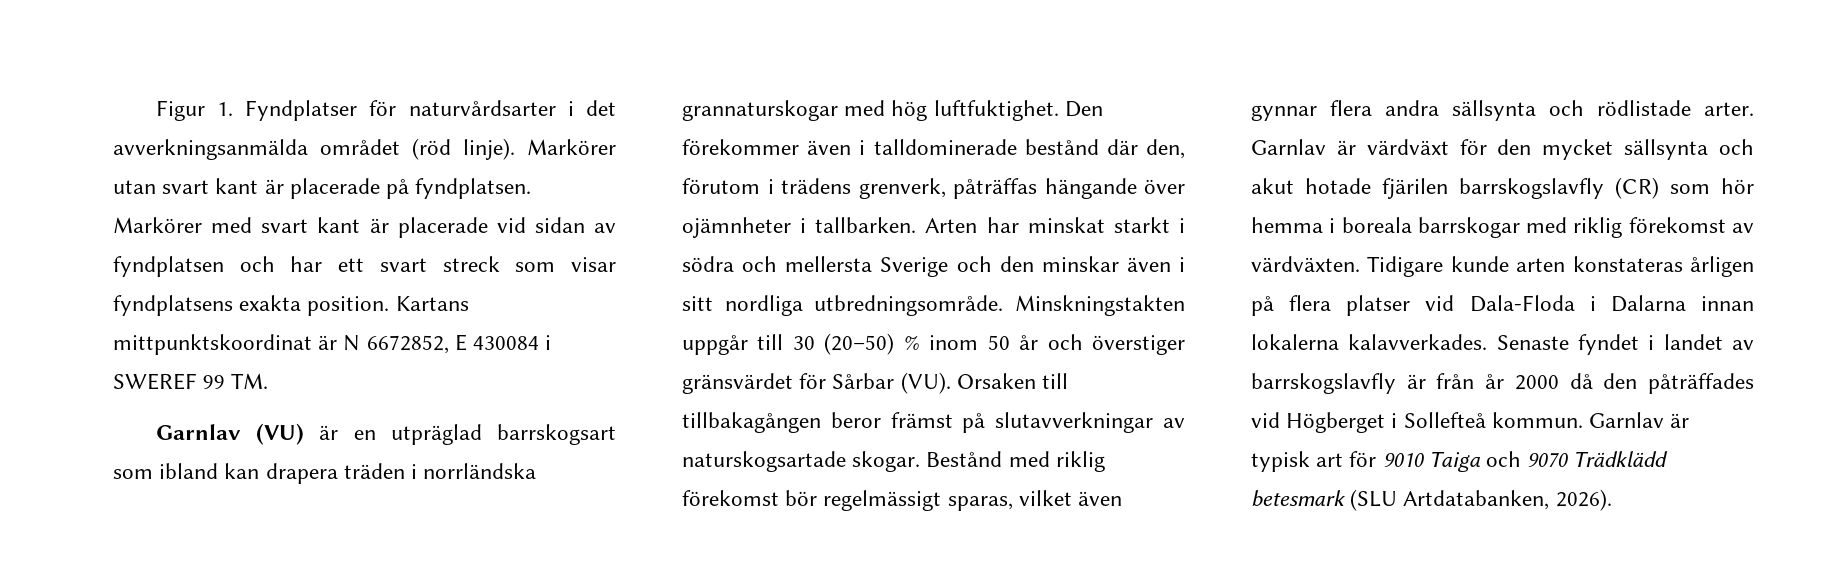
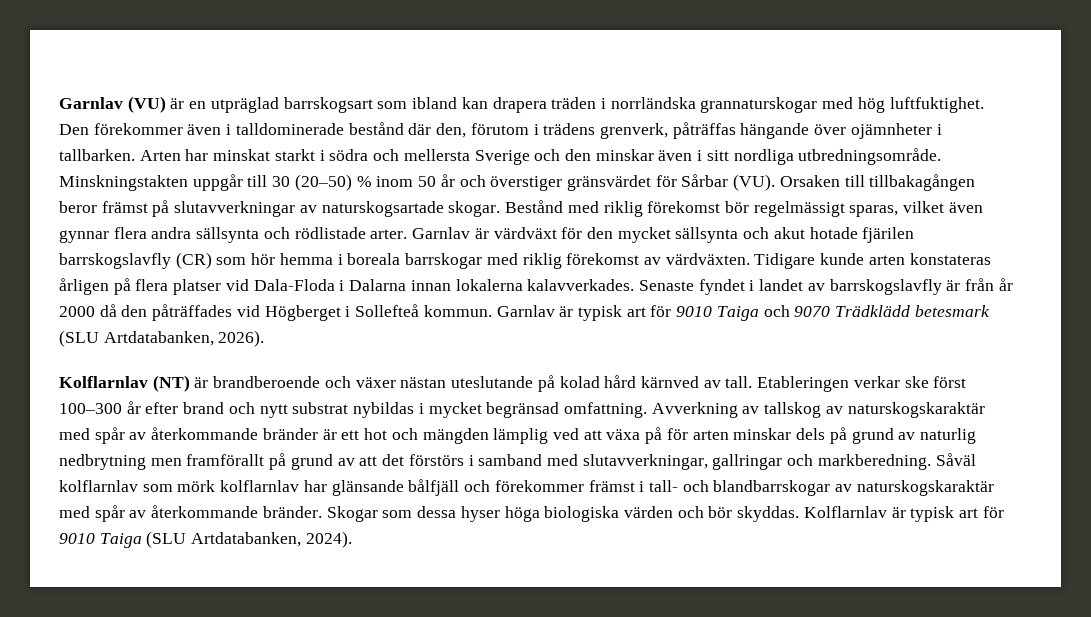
- Figur 1. Fyndplatser för naturvårdsarter i det avverkningsanmälda området (röd linje). Markörer utan svart kant är placerade på fyndplatsen. Markörer med svart kant är placerade vid sidan av fyndplatsen och har ett svart streck som visar fyndplatsens exakta position. Kartans mittpunktskoordinat är N 6672852, E 430084 i SWEREF 99 TM.
+ Kolflarnlav (NT) är brandberoende och växer nästan uteslutande på kolad hård kärnved av tall. Etableringen verkar ske först 100–300 år efter brand och nytt substrat nybildas i mycket begränsad omfattning. Avverkning av tallskog av naturskogskaraktär med spår av återkommande bränder är ett hot och mängden lämplig ved att växa på för arten minskar dels på grund av naturlig nedbrytning men framförallt på grund av att det förstörs i samband med slutavverkningar, gallringar och markberedning. Såväl kolflarnlav som mörk kolflarnlav har glänsande bålfjäll och förekommer främst i tall- och blandbarrskogar av naturskogskaraktär med spår av återkommande bränder. Skogar som dessa hyser höga biologiska värden och bör skyddas. Kolflarnlav är typisk art för 9010 Taiga (SLU Artdatabanken, 2024).

